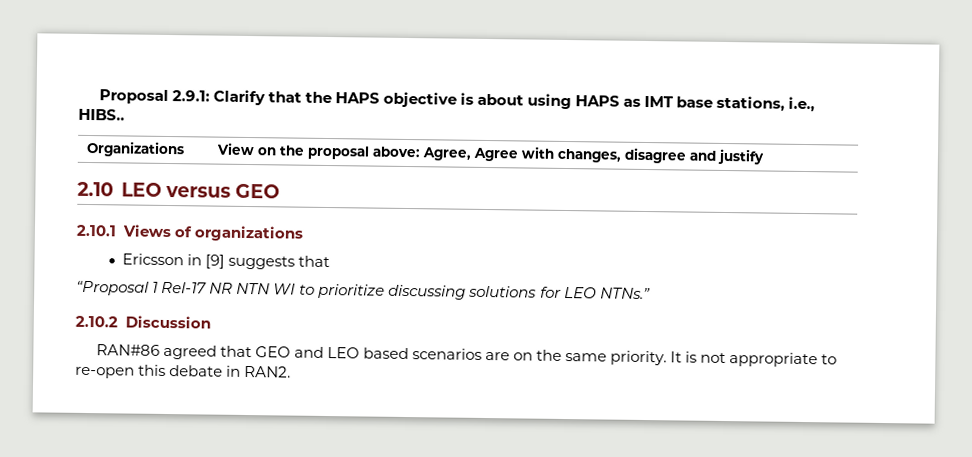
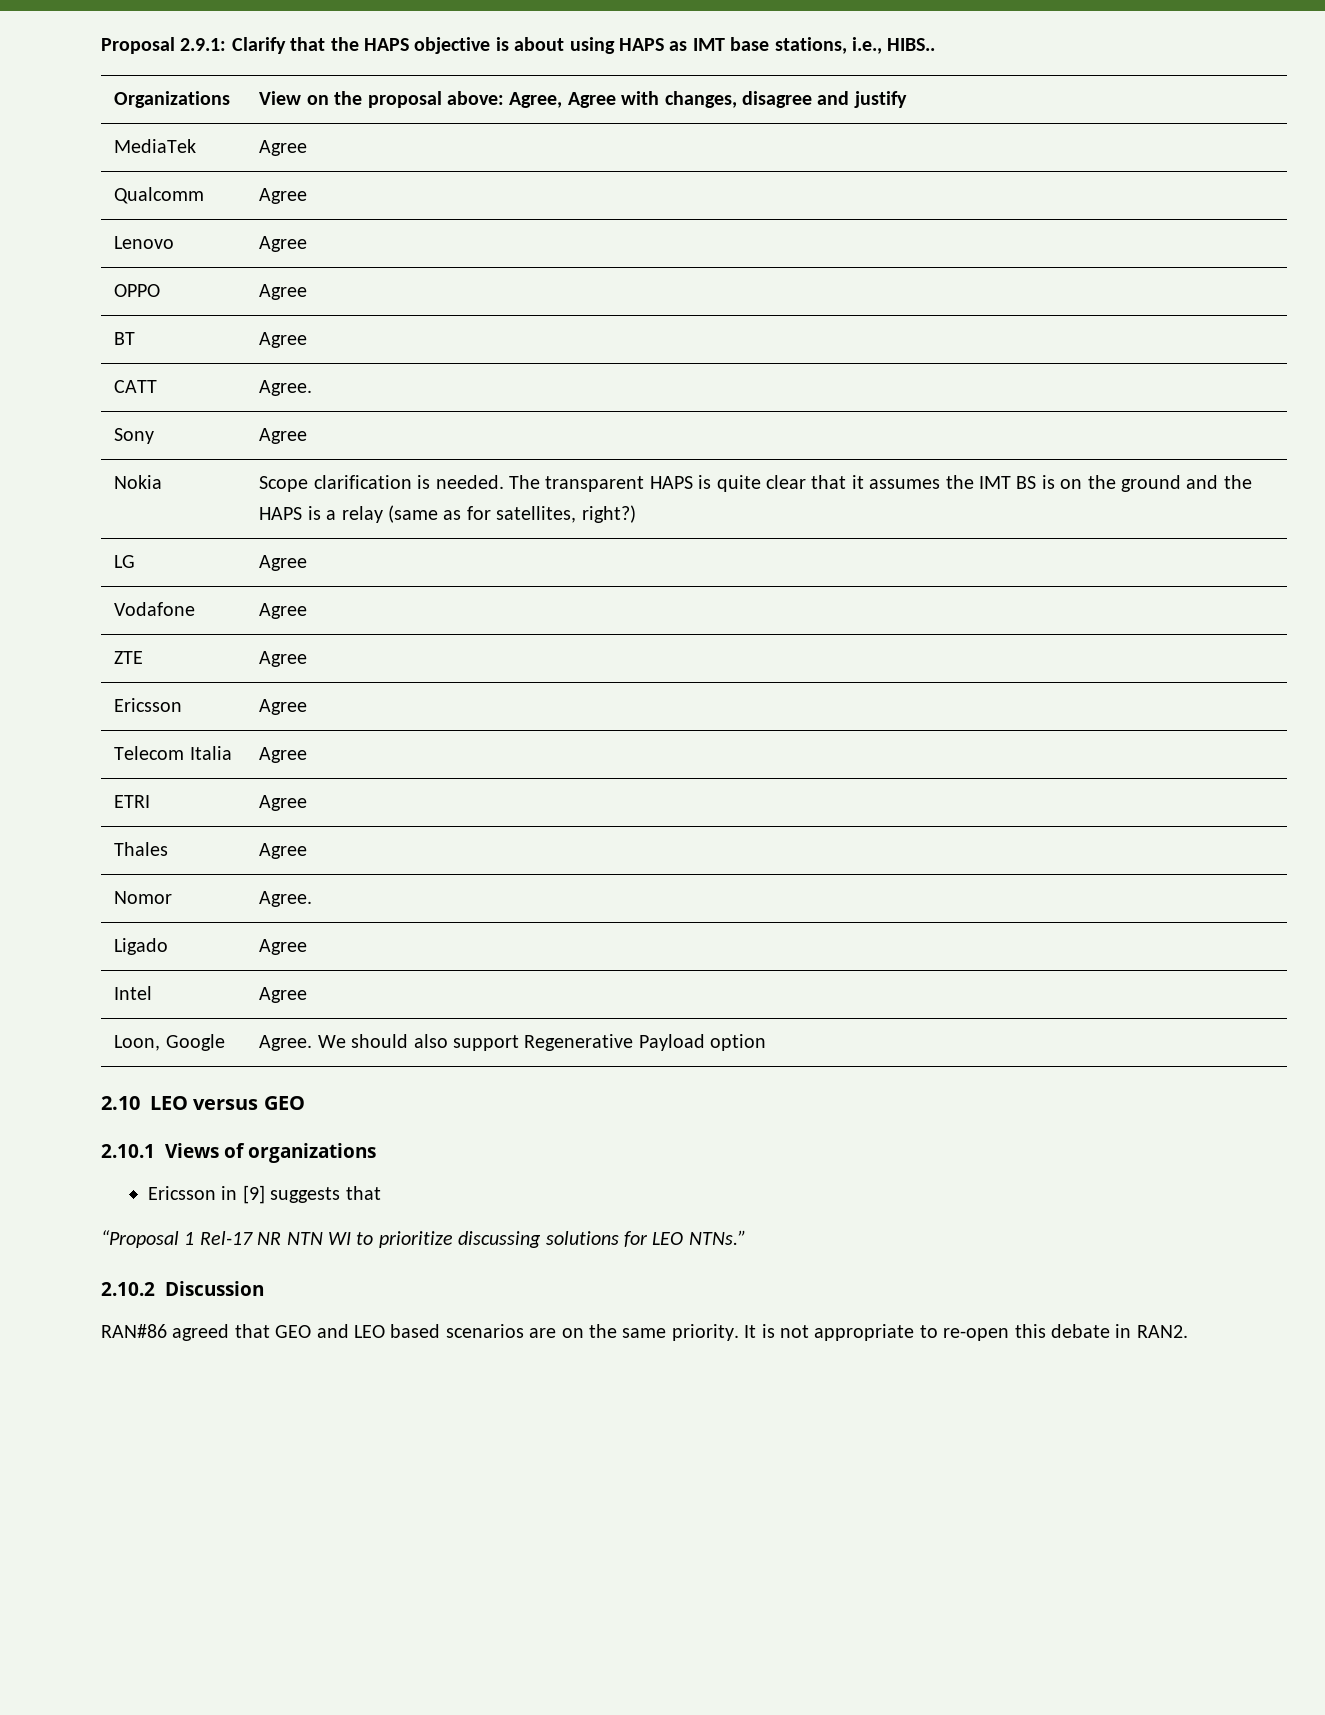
+ MediaTek | Agree
+ Qualcomm | Agree
+ Lenovo | Agree
+ OPPO | Agree
+ BT | Agree
+ CATT | Agree.
+ Sony | Agree
+ Nokia | Scope clarification is needed. The transparent HAPS is quite clear that it assumes the IMT BS is on the ground and the HAPS is a relay (same as for satellites, right?)
+ LG | Agree
+ Vodafone | Agree
+ ZTE | Agree
+ Ericsson | Agree
+ Telecom Italia | Agree
+ ETRI | Agree
+ Thales | Agree
+ Nomor | Agree.
+ Ligado | Agree
+ Intel | Agree
+ Loon, Google | Agree. We should also support Regenerative Payload option

